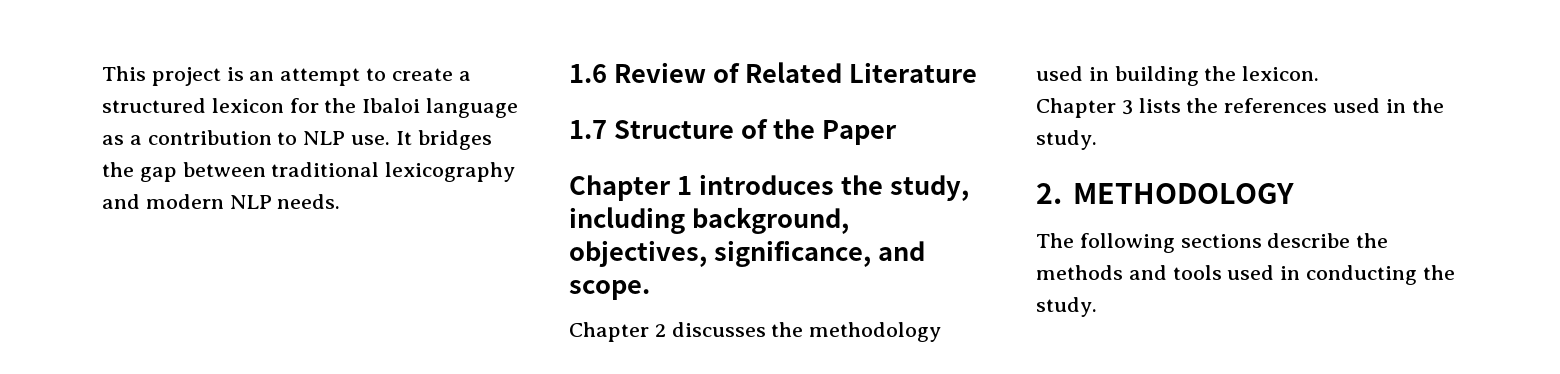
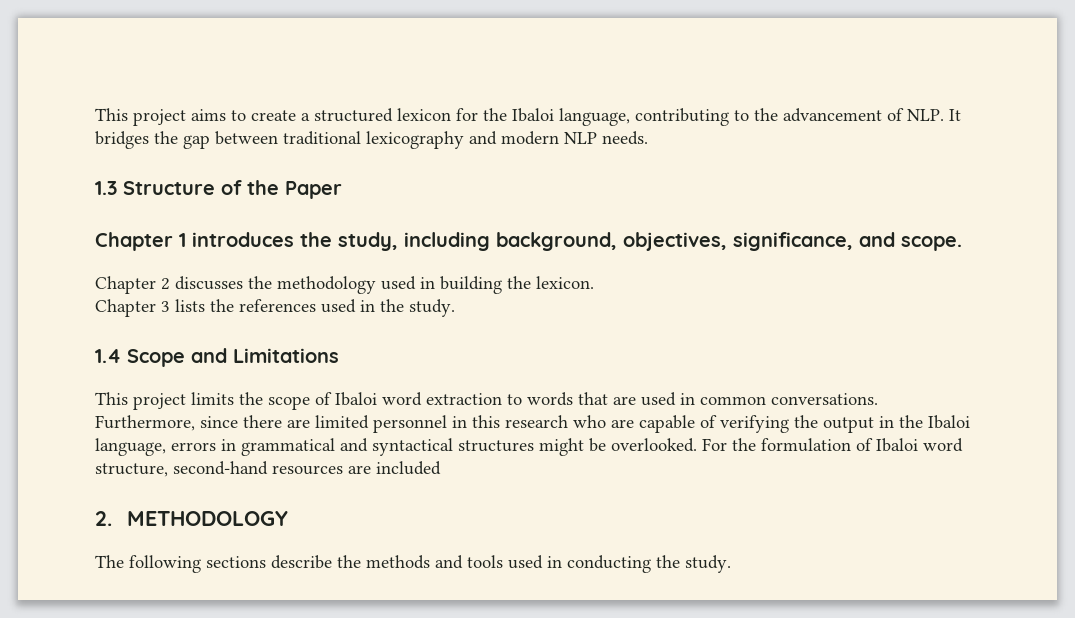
- This project is an attempt to create a structured lexicon for the Ibaloi language as a contribution to NLP use. It bridges the gap between traditional lexicography and modern NLP needs.
+ This project aims to create a structured lexicon for the Ibaloi language, contributing to the advancement of NLP. It bridges the gap between traditional lexicography and modern NLP needs.
- 1.6 Review of Related Literature
- 1.7 Structure of the Paper
+ 1.3 Structure of the Paper
+ 1.4 Scope and Limitations
+ This project limits the scope of Ibaloi word extraction to words that are used in common conversations. Furthermore, since there are limited personnel in this research who are capable of verifying the output in the Ibaloi language, errors in grammatical and syntactical structures might be overlooked. For the formulation of Ibaloi word structure, second-hand resources are included

